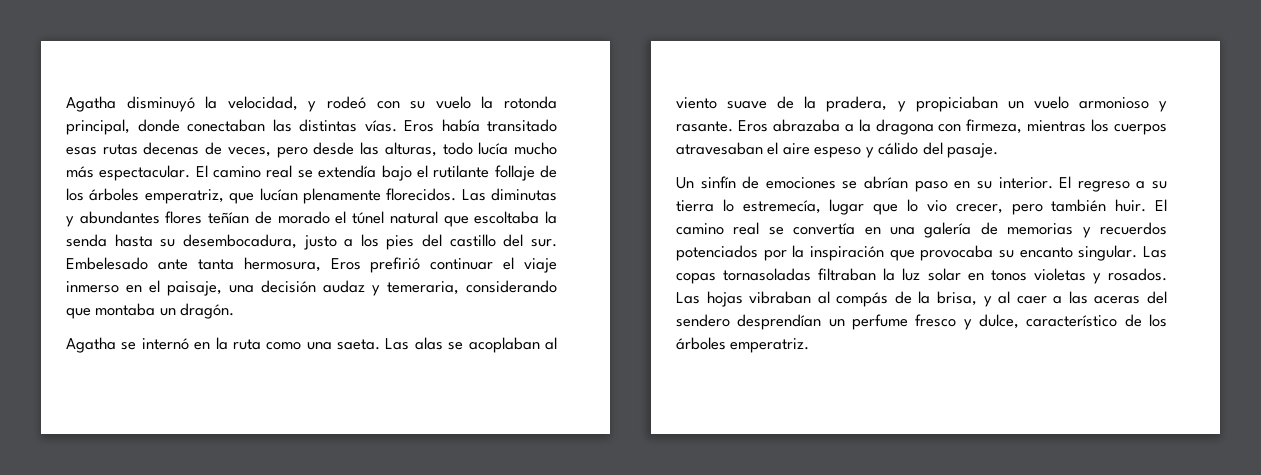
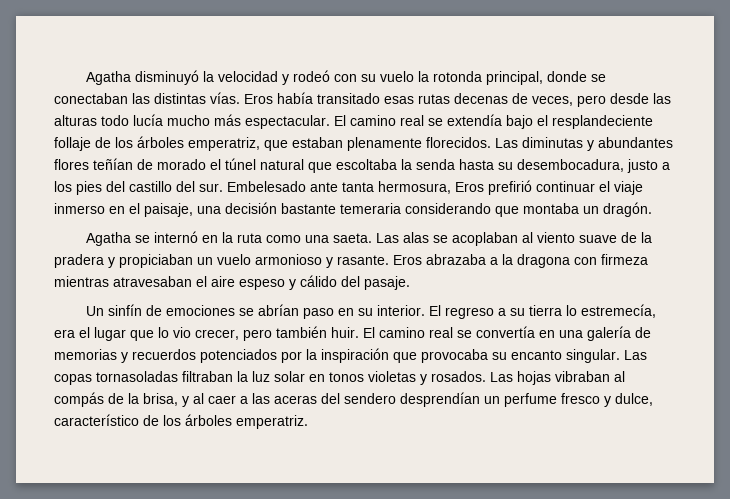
- Agatha disminuyó la velocidad, y rodeó con su vuelo la rotonda principal, donde conectaban las distintas vías.
+ Agatha disminuyó la velocidad y rodeó con su vuelo la rotonda principal, donde se conectaban las distintas vías.
- Eros había transitado esas rutas decenas de veces, pero desde las alturas, todo lucía mucho más espectacular.
+ Eros había transitado esas rutas decenas de veces, pero desde las alturas todo lucía mucho más espectacular.
- El camino real se extendía bajo el rutilante follaje de los árboles emperatriz, que lucían plenamente florecidos.
+ El camino real se extendía bajo el resplandeciente follaje de los árboles emperatriz, que estaban plenamente florecidos.
- Embelesado ante tanta hermosura, Eros prefirió continuar el viaje inmerso en el paisaje, una decisión audaz y temeraria, considerando que montaba un dragón.
+ Embelesado ante tanta hermosura, Eros prefirió continuar el viaje inmerso en el paisaje, una decisión bastante temeraria considerando que montaba un dragón.
- Las alas se acoplaban al viento suave de la pradera, y propiciaban un vuelo armonioso y rasante.
+ Las alas se acoplaban al viento suave de la pradera y propiciaban un vuelo armonioso y rasante.
- Eros abrazaba a la dragona con firmeza, mientras los cuerpos atravesaban el aire espeso y cálido del pasaje.
+ Eros abrazaba a la dragona con firmeza mientras atravesaban el aire espeso y cálido del pasaje.
- El regreso a su tierra lo estremecía, lugar que lo vio crecer, pero también huir.
+ El regreso a su tierra lo estremecía, era el lugar que lo vio crecer, pero también huir.

